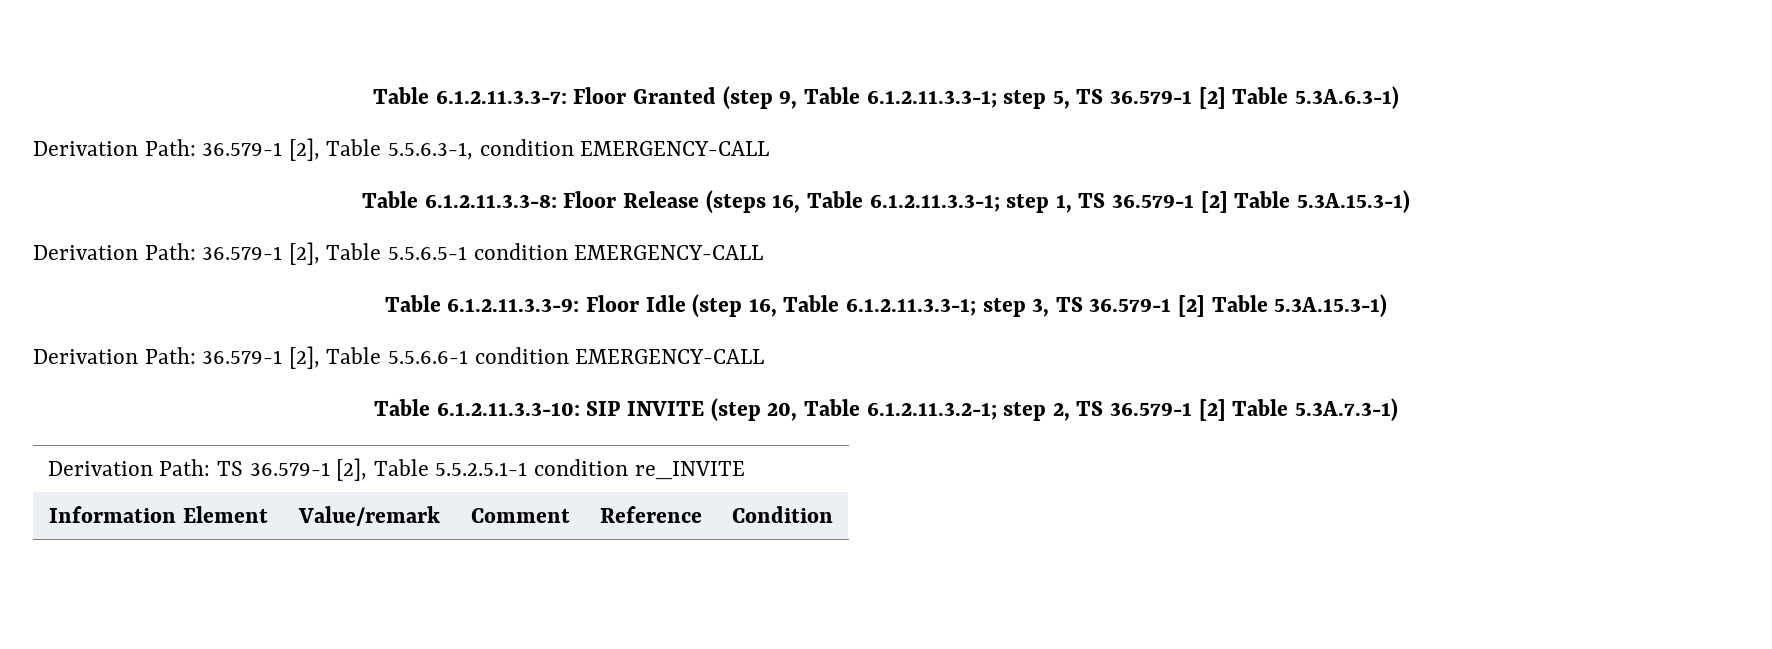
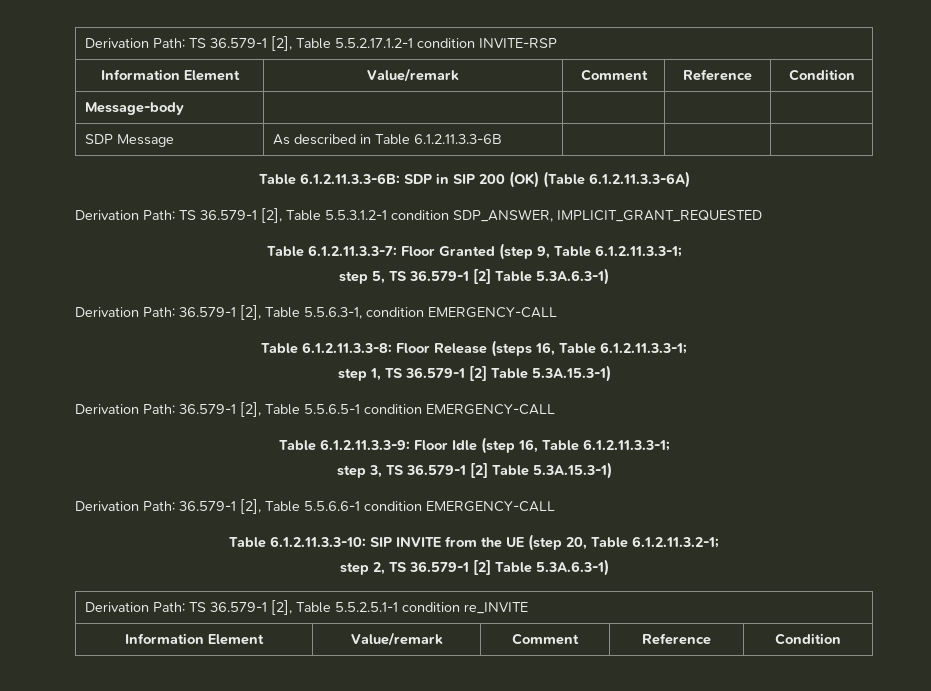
+ Derivation Path: TS 36.579-1 [2], Table 5.5.2.17.1.2-1 condition INVITE-RSP
+ Information Element | Value/remark | Comment | Reference | Condition
+ Message-body | | | |
+ SDP Message | As described in Table 6.1.2.11.3.3-6B | | |
+ Table 6.1.2.11.3.3-6B: SDP in SIP 200 (OK) (Table 6.1.2.11.3.3-6A)
+ Derivation Path: TS 36.579-1 [2], Table 5.5.3.1.2-1 condition SDP_ANSWER, IMPLICIT_GRANT_REQUESTED
- Table 6.1.2.11.3.3-7: Floor Granted (step 9, Table 6.1.2.11.3.3-1; step 5, TS 36.579-1 [2] Table 5.3A.6.3-1)
+ Table 6.1.2.11.3.3-7: Floor Granted (step 9, Table 6.1.2.11.3.3-1;
+ step 5, TS 36.579-1 [2] Table 5.3A.6.3-1)
- Table 6.1.2.11.3.3-8: Floor Release (steps 16, Table 6.1.2.11.3.3-1; step 1, TS 36.579-1 [2] Table 5.3A.15.3-1)
+ Table 6.1.2.11.3.3-8: Floor Release (steps 16, Table 6.1.2.11.3.3-1;
+ step 1, TS 36.579-1 [2] Table 5.3A.15.3-1)
- Table 6.1.2.11.3.3-9: Floor Idle (step 16, Table 6.1.2.11.3.3-1; step 3, TS 36.579-1 [2] Table 5.3A.15.3-1)
+ Table 6.1.2.11.3.3-9: Floor Idle (step 16, Table 6.1.2.11.3.3-1;
+ step 3, TS 36.579-1 [2] Table 5.3A.15.3-1)
- Table 6.1.2.11.3.3-10: SIP INVITE (step 20, Table 6.1.2.11.3.2-1; step 2, TS 36.579-1 [2] Table 5.3A.7.3-1)
+ Table 6.1.2.11.3.3-10: SIP INVITE from the UE (step 20, Table 6.1.2.11.3.2-1;
+ step 2, TS 36.579-1 [2] Table 5.3A.6.3-1)

